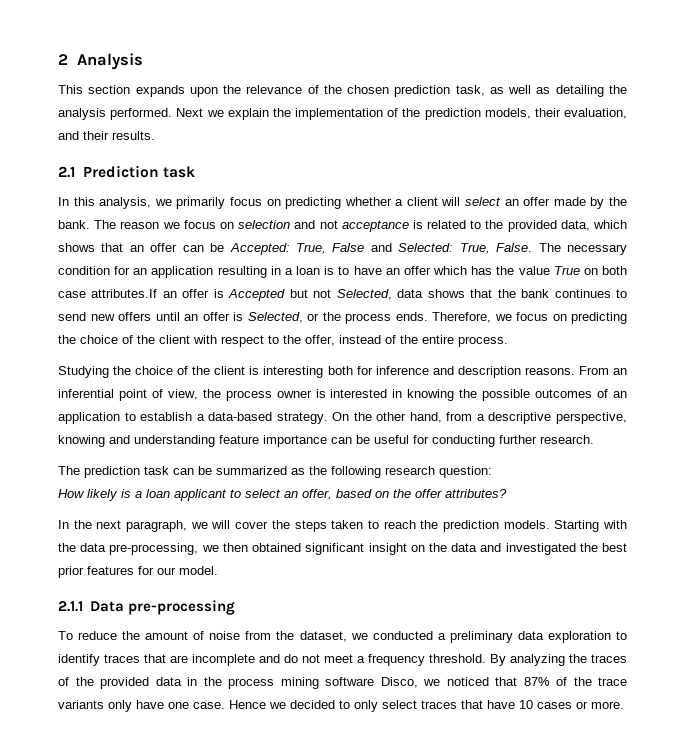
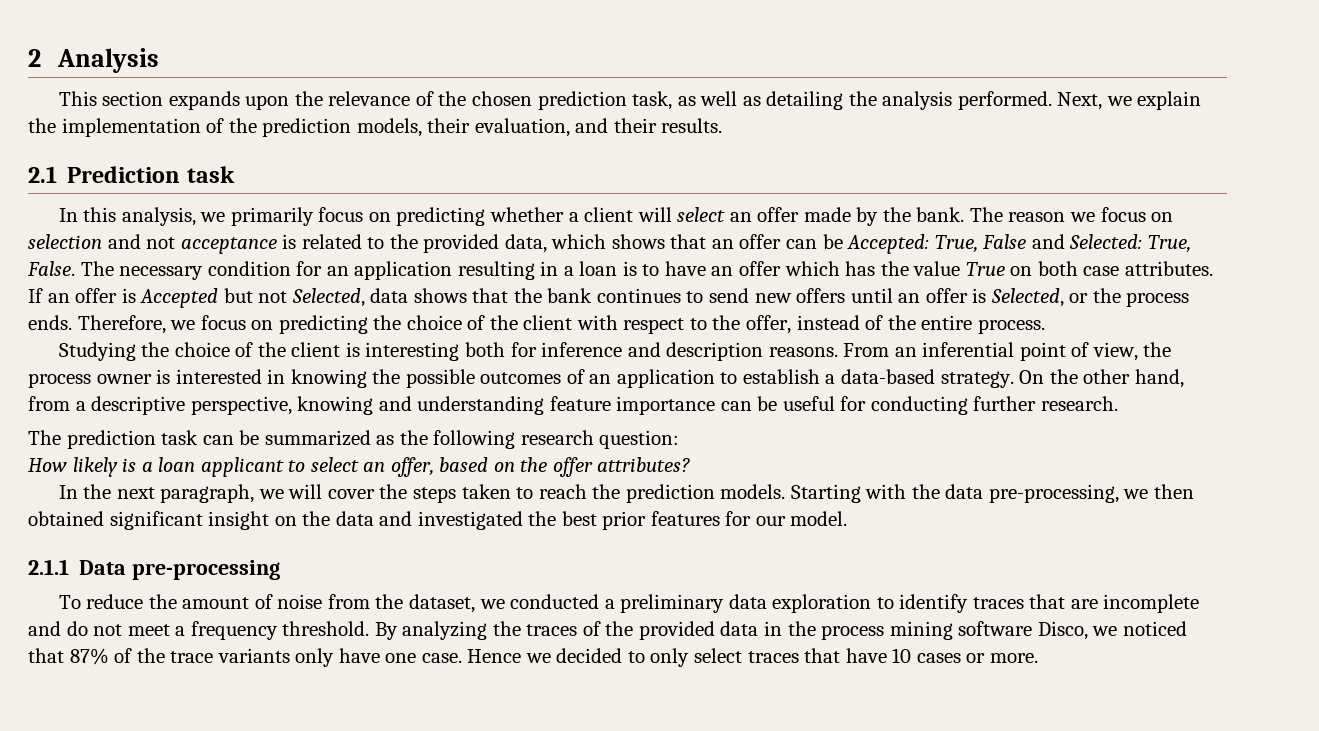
- Next we explain the implementation of the prediction models, their evaluation, and their results.
+ Next, we explain the implementation of the prediction models, their evaluation, and their results.
- The necessary condition for an application resulting in a loan is to have an offer which has the value True on both case attributes.If an offer is Accepted but not Selected, data shows that the bank continues to send new offers until an offer is Selected, or the process ends.
+ The necessary condition for an application resulting in a loan is to have an offer which has the value True on both case attributes. If an offer is Accepted but not Selected, data shows that the bank continues to send new offers until an offer is Selected, or the process ends.

